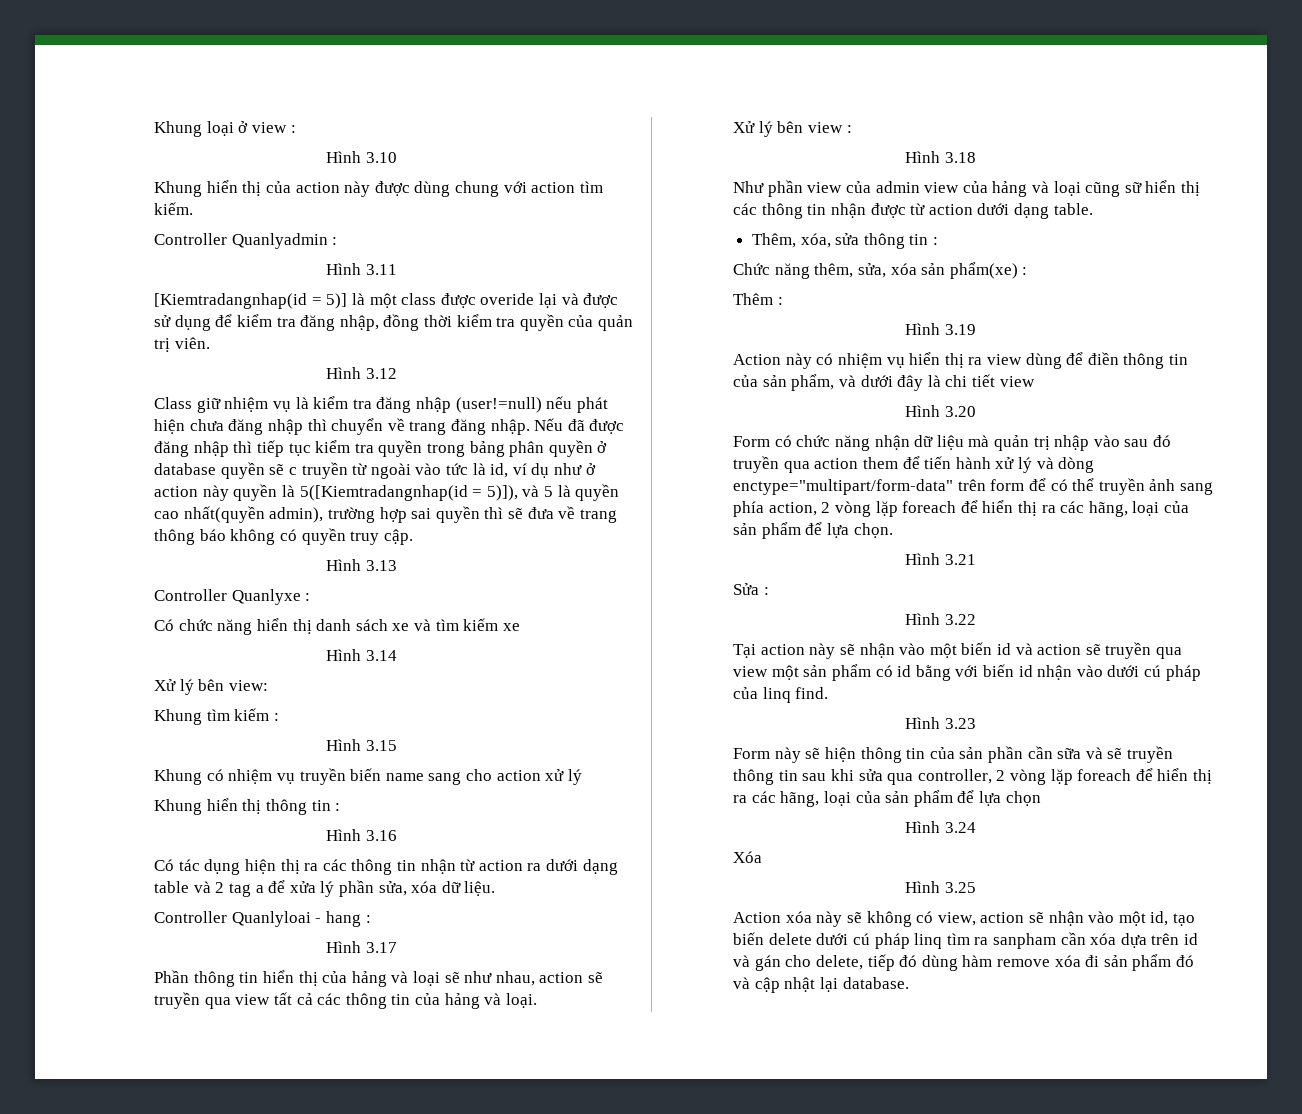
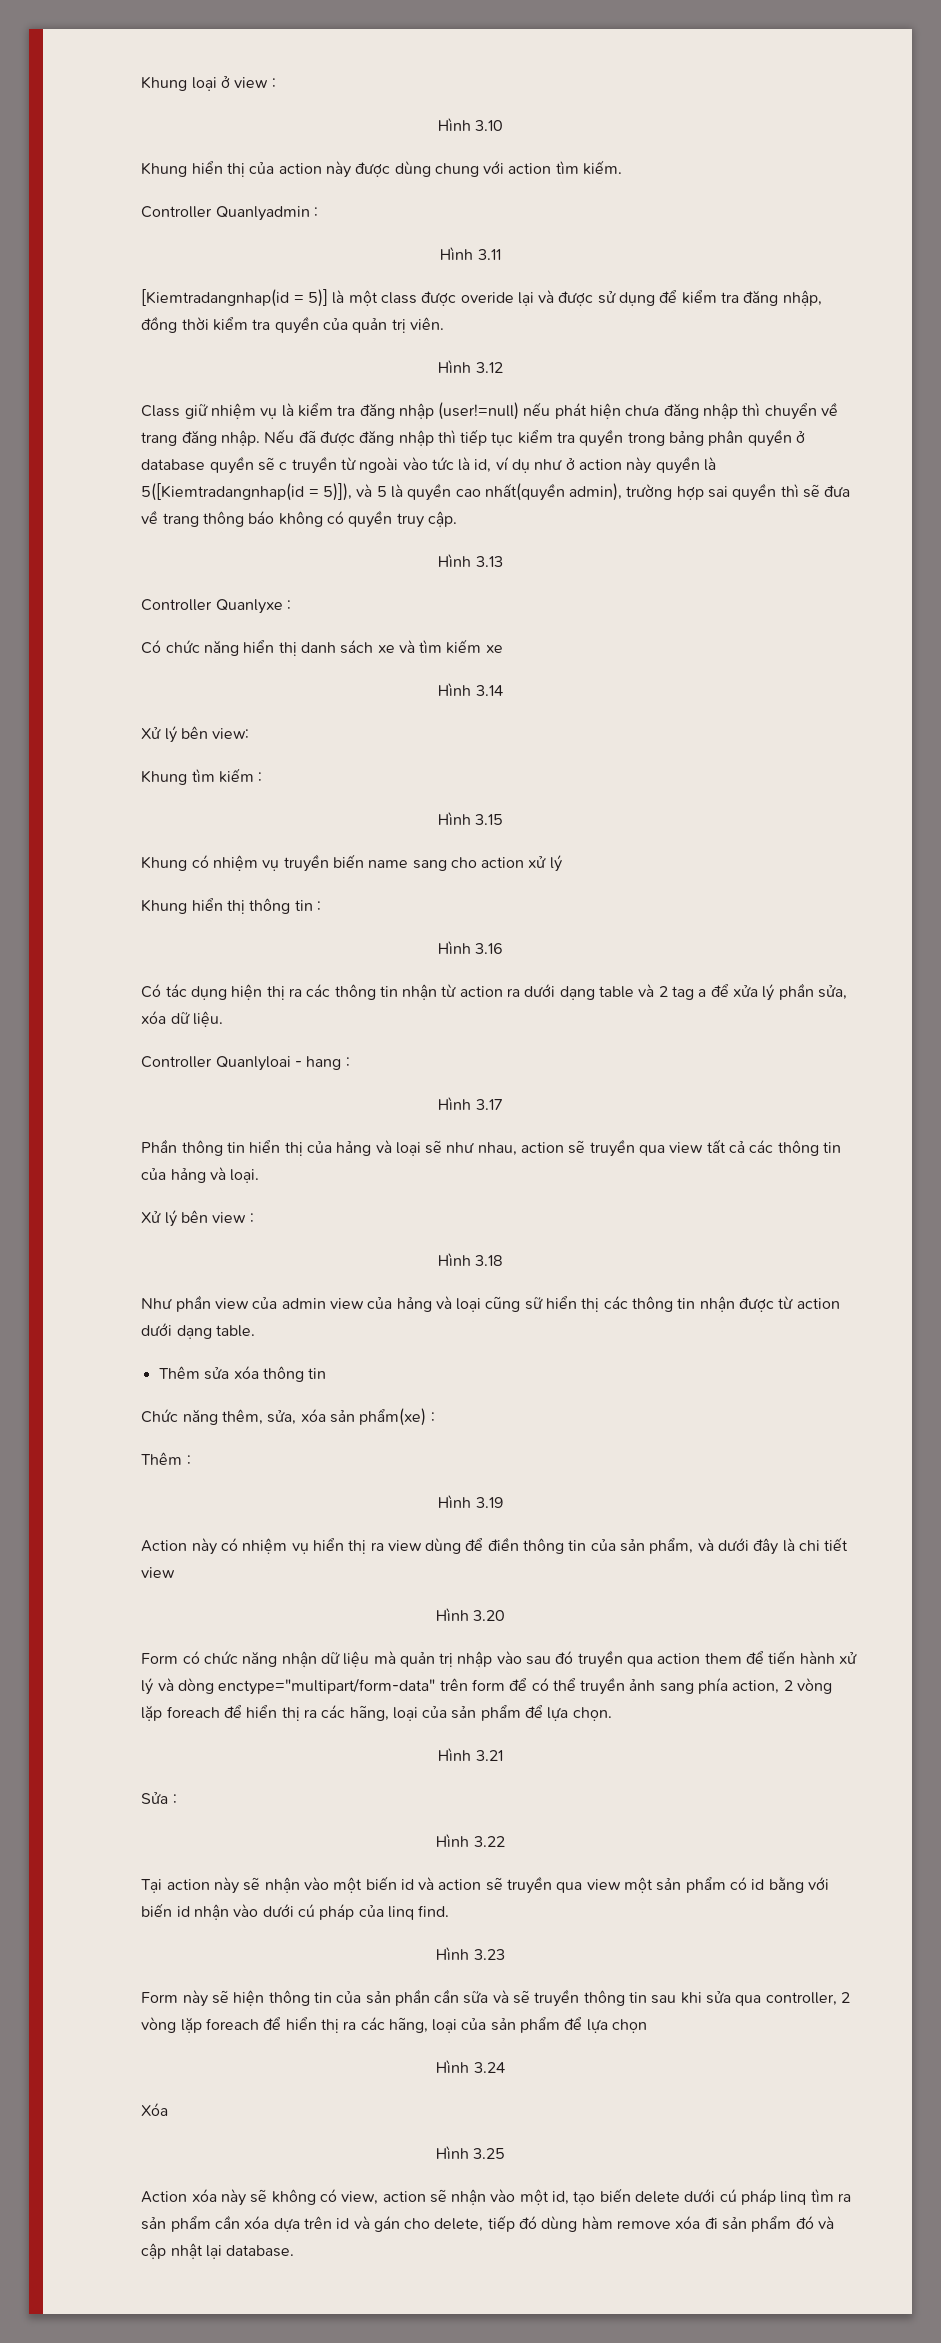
- Thêm, xóa, sửa thông tin :
+ Thêm sửa xóa thông tin
- Action xóa này sẽ không có view, action sẽ nhận vào một id, tạo biến delete dưới cú pháp linq tìm ra sanpham cần xóa dựa trên id và gán cho delete, tiếp đó dùng hàm remove xóa đi sản phẩm đó và cập nhật lại database.
+ Action xóa này sẽ không có view, action sẽ nhận vào một id, tạo biến delete dưới cú pháp linq tìm ra sản phẩm cần xóa dựa trên id và gán cho delete, tiếp đó dùng hàm remove xóa đi sản phẩm đó và cập nhật lại database.

